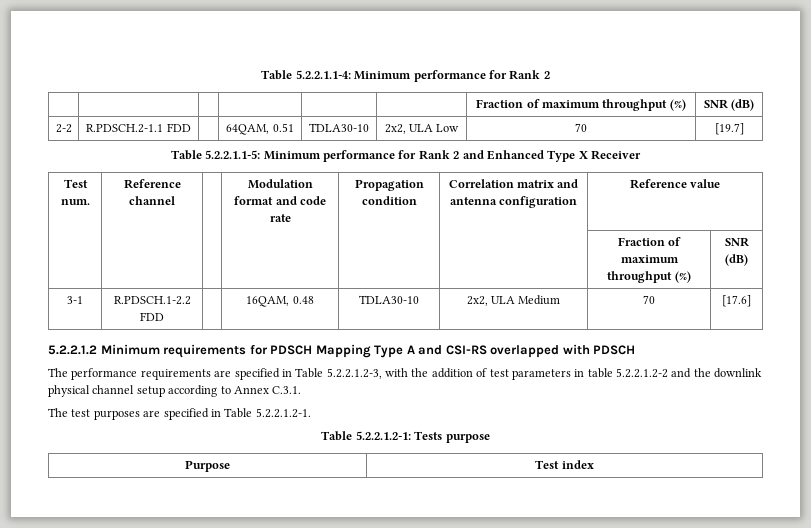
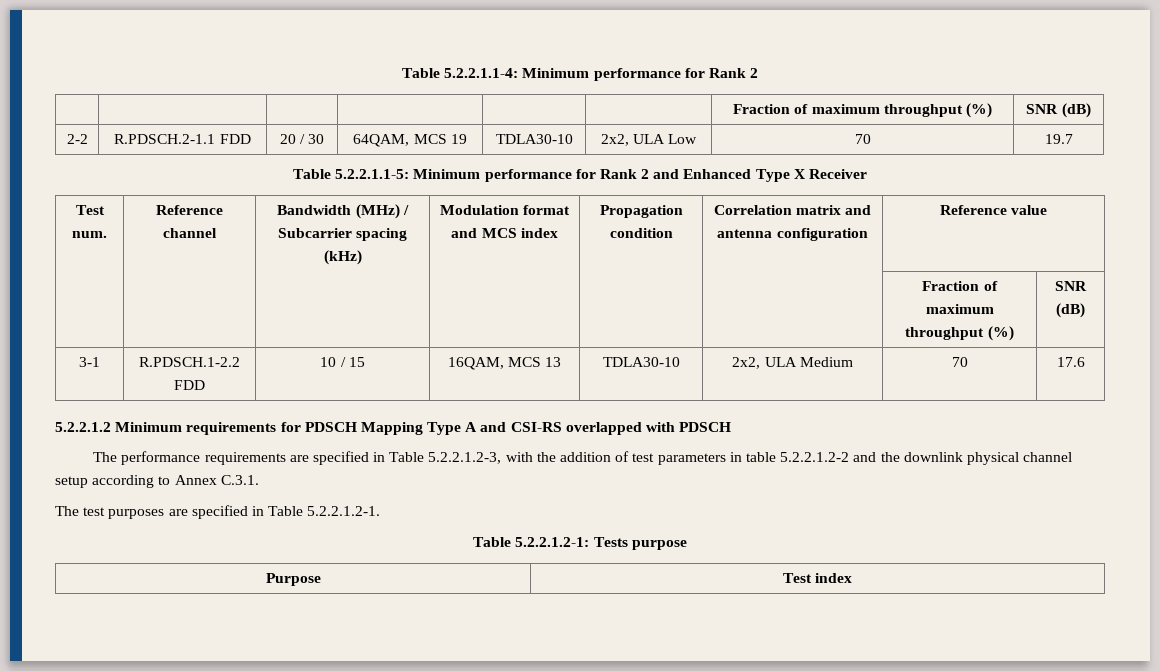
- 2-2 | R.PDSCH.2-1.1 FDD | | 64QAM, 0.51 | TDLA30-10 | 2x2, ULA Low | 70 | [19.7]
+ 2-2 | R.PDSCH.2-1.1 FDD | 20 / 30 | 64QAM, MCS 19 | TDLA30-10 | 2x2, ULA Low | 70 | 19.7
- Test num. | Reference channel | | Modulation format and code rate | Propagation condition | Correlation matrix and antenna configuration | Reference value
+ Test num. | Reference channel | Bandwidth (MHz) / Subcarrier spacing (kHz) | Modulation format and MCS index | Propagation condition | Correlation matrix and antenna configuration | Reference value
- 3-1 | R.PDSCH.1-2.2 FDD | | 16QAM, 0.48 | TDLA30-10 | 2x2, ULA Medium | 70 | [17.6]
+ 3-1 | R.PDSCH.1-2.2 FDD | 10 / 15 | 16QAM, MCS 13 | TDLA30-10 | 2x2, ULA Medium | 70 | 17.6

